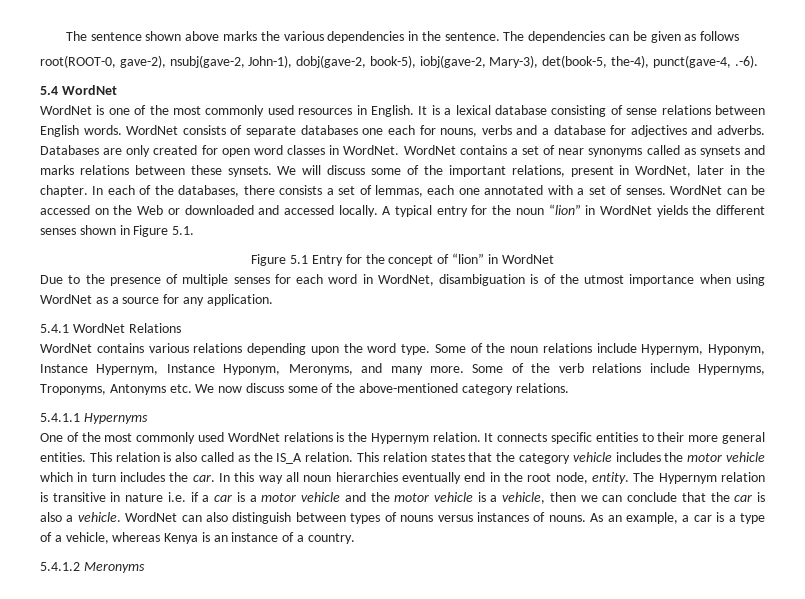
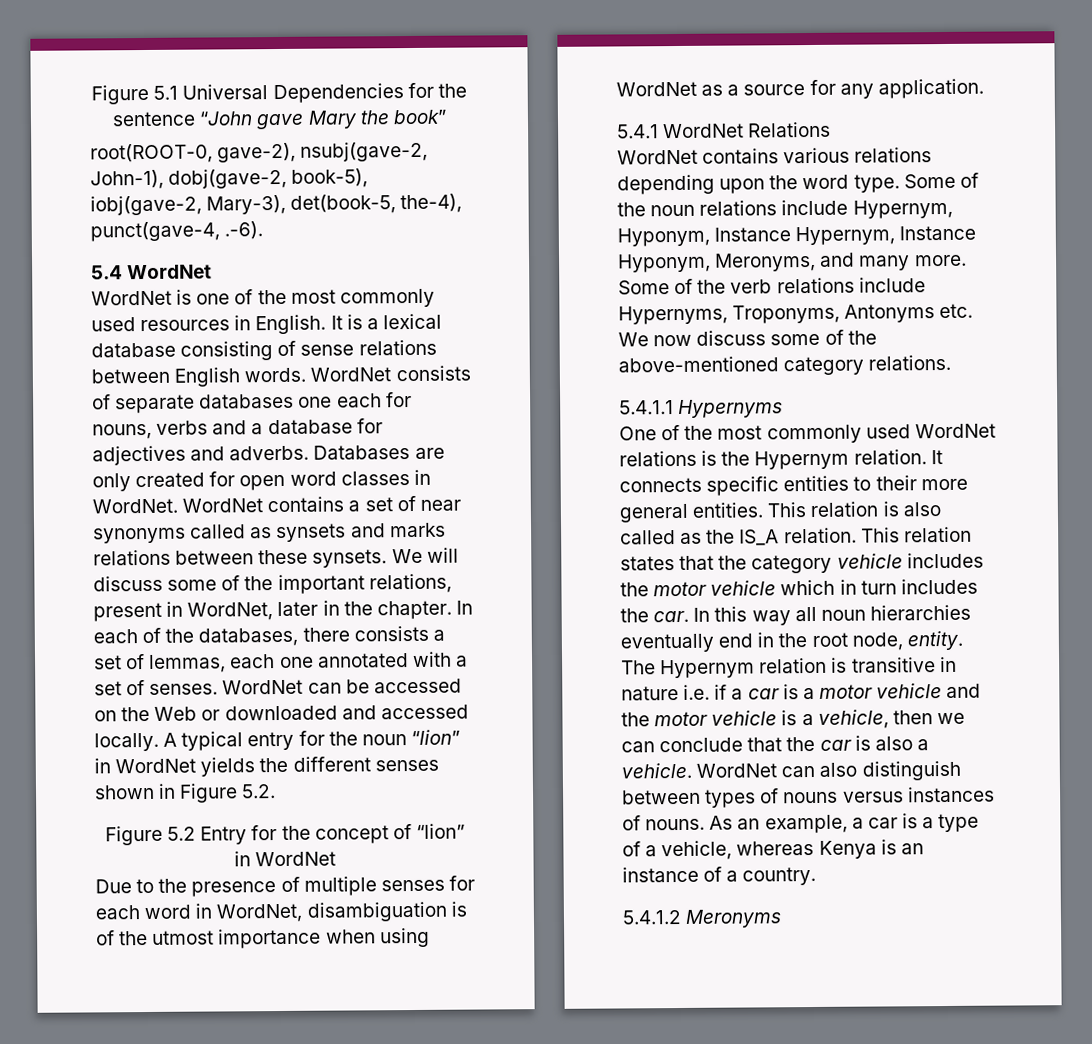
- The sentence shown above marks the various dependencies in the sentence. The dependencies can be given as follows
+ Figure 5.1 Universal Dependencies for the sentence “John gave Mary the book”
- A typical entry for the noun “lion” in WordNet yields the different senses shown in Figure 5.1.
- Figure 5.1 Entry for the concept of “lion” in WordNet
+ A typical entry for the noun “lion” in WordNet yields the different senses shown in Figure 5.2.
+ Figure 5.2 Entry for the concept of “lion” in WordNet

